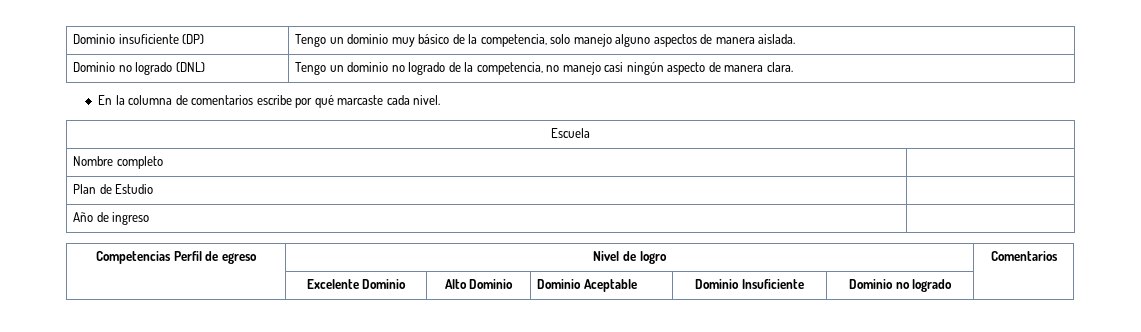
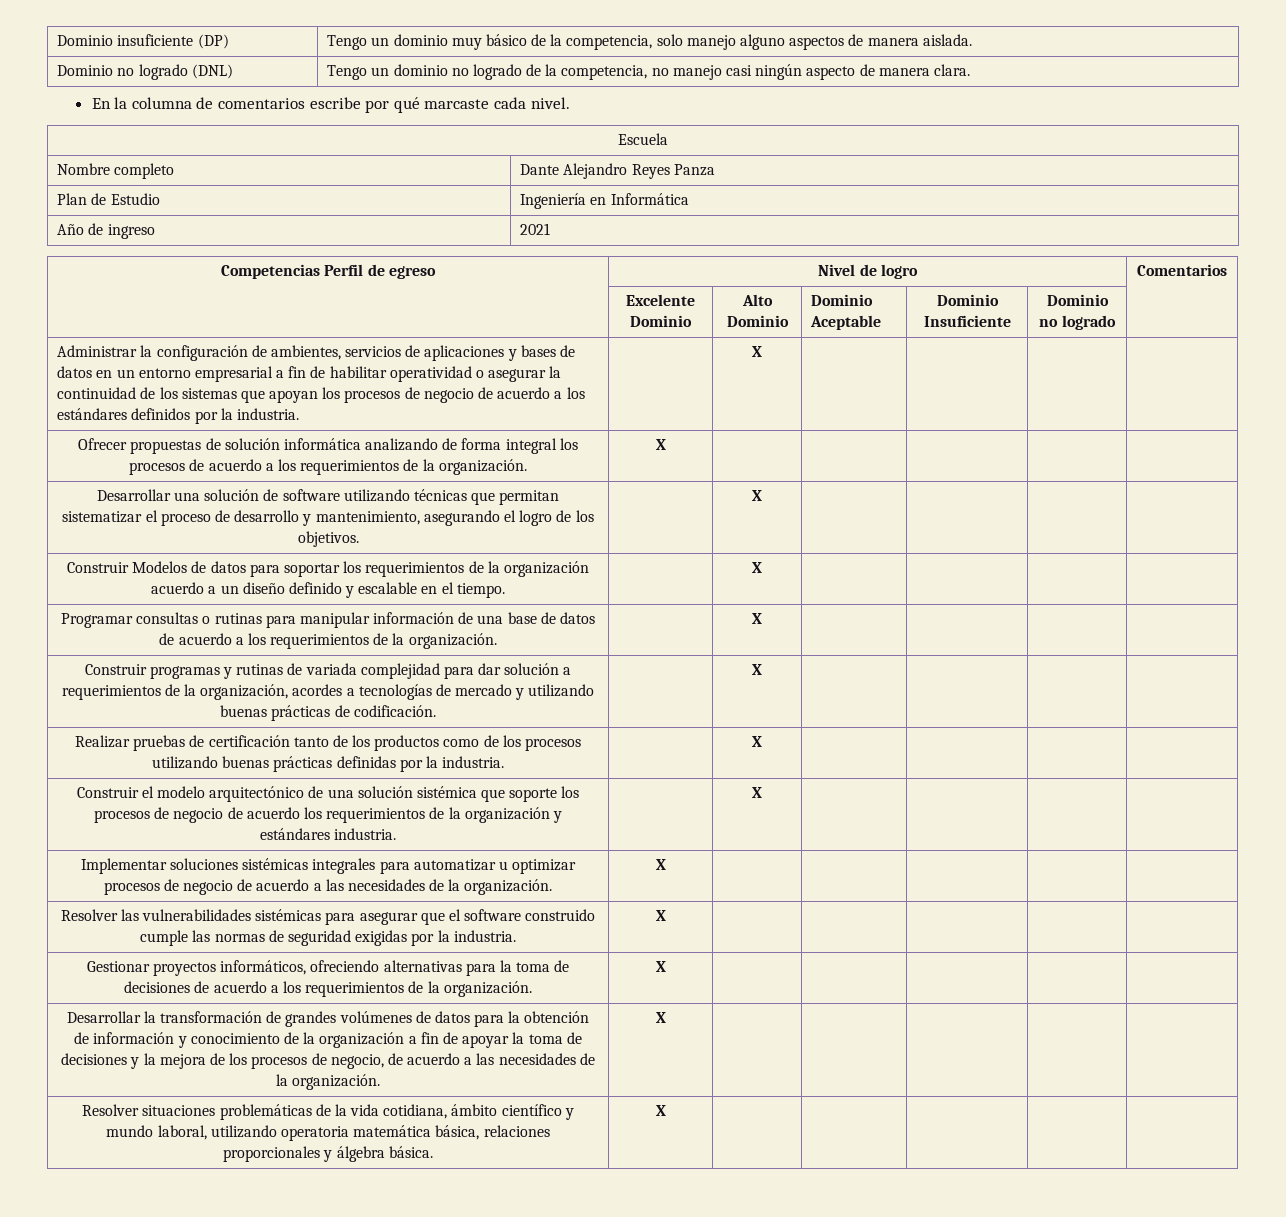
- Nombre completo |
+ Nombre completo | Dante Alejandro Reyes Panza
- Plan de Estudio |
+ Plan de Estudio | Ingeniería en Informática
- Año de ingreso |
+ Año de ingreso | 2021
+ Administrar la configuración de ambientes, servicios de aplicaciones y bases de datos en un entorno empresarial a fin de habilitar operatividad o asegurar la continuidad de los sistemas que apoyan los procesos de negocio de acuerdo a los estándares definidos por la industria. | | X | | | |
+ Ofrecer propuestas de solución informática analizando de forma integral los procesos de acuerdo a los requerimientos de la organización. | X | | | | |
+ Desarrollar una solución de software utilizando técnicas que permitan sistematizar el proceso de desarrollo y mantenimiento, asegurando el logro de los objetivos. | | X | | | |
+ Construir Modelos de datos para soportar los requerimientos de la organización acuerdo a un diseño definido y escalable en el tiempo. | | X | | | |
+ Programar consultas o rutinas para manipular información de una base de datos de acuerdo a los requerimientos de la organización. | | X | | | |
+ Construir programas y rutinas de variada complejidad para dar solución a requerimientos de la organización, acordes a tecnologías de mercado y utilizando buenas prácticas de codificación. | | X | | | |
+ Realizar pruebas de certificación tanto de los productos como de los procesos utilizando buenas prácticas definidas por la industria. | | X | | | |
+ Construir el modelo arquitectónico de una solución sistémica que soporte los procesos de negocio de acuerdo los requerimientos de la organización y estándares industria. | | X | | | |
+ Implementar soluciones sistémicas integrales para automatizar u optimizar procesos de negocio de acuerdo a las necesidades de la organización. | X | | | | |
+ Resolver las vulnerabilidades sistémicas para asegurar que el software construido cumple las normas de seguridad exigidas por la industria. | X | | | | |
+ Gestionar proyectos informáticos, ofreciendo alternativas para la toma de decisiones de acuerdo a los requerimientos de la organización. | X | | | | |
+ Desarrollar la transformación de grandes volúmenes de datos para la obtención de información y conocimiento de la organización a fin de apoyar la toma de decisiones y la mejora de los procesos de negocio, de acuerdo a las necesidades de la organización. | X | | | | |
+ Resolver situaciones problemáticas de la vida cotidiana, ámbito científico y mundo laboral, utilizando operatoria matemática básica, relaciones proporcionales y álgebra básica. | X | | | | |

